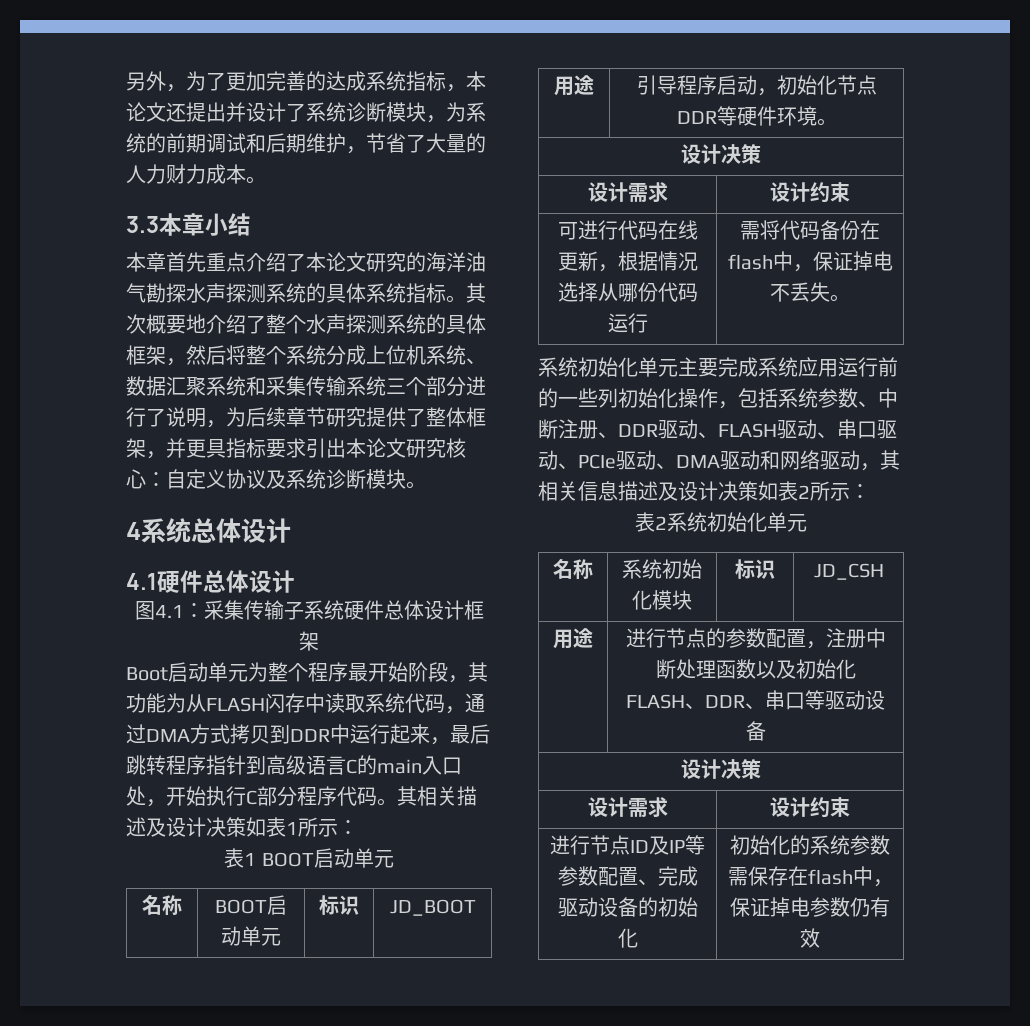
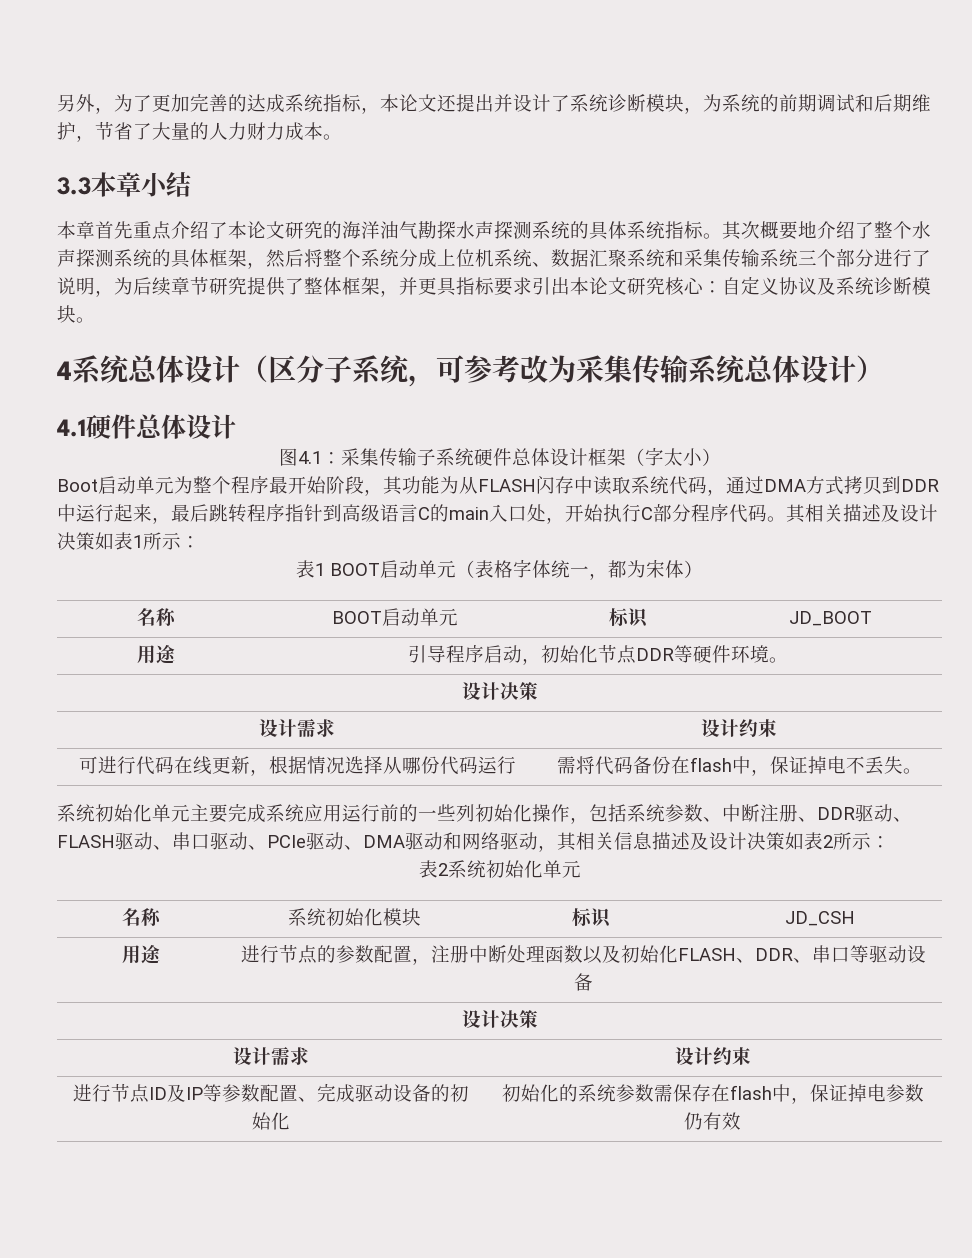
- 4系统总体设计
+ 4系统总体设计（区分子系统，可参考改为采集传输系统总体设计）
- 图4.1：采集传输子系统硬件总体设计框架
+ 图4.1：采集传输子系统硬件总体设计框架（字太小）
- 表1 BOOT启动单元
+ 表1 BOOT启动单元（表格字体统一，都为宋体）

